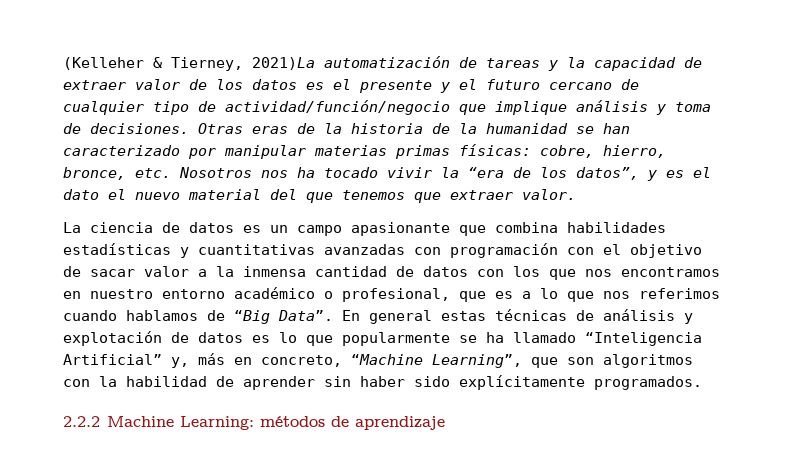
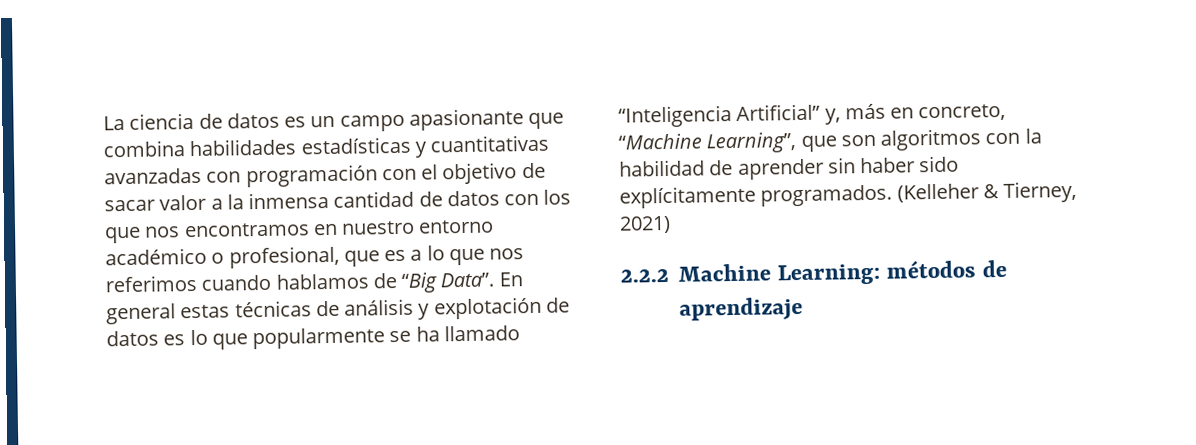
- (Kelleher & Tierney, 2021)La automatización de tareas y la capacidad de extraer valor de los datos es el presente y el futuro cercano de cualquier tipo de actividad/función/negocio que implique análisis y toma de decisiones. Otras eras de la historia de la humanidad se han caracterizado por manipular materias primas físicas: cobre, hierro, bronce, etc. Nosotros nos ha tocado vivir la “era de los datos”, y es el dato el nuevo material del que tenemos que extraer valor.
+ (Kelleher & Tierney, 2021)

